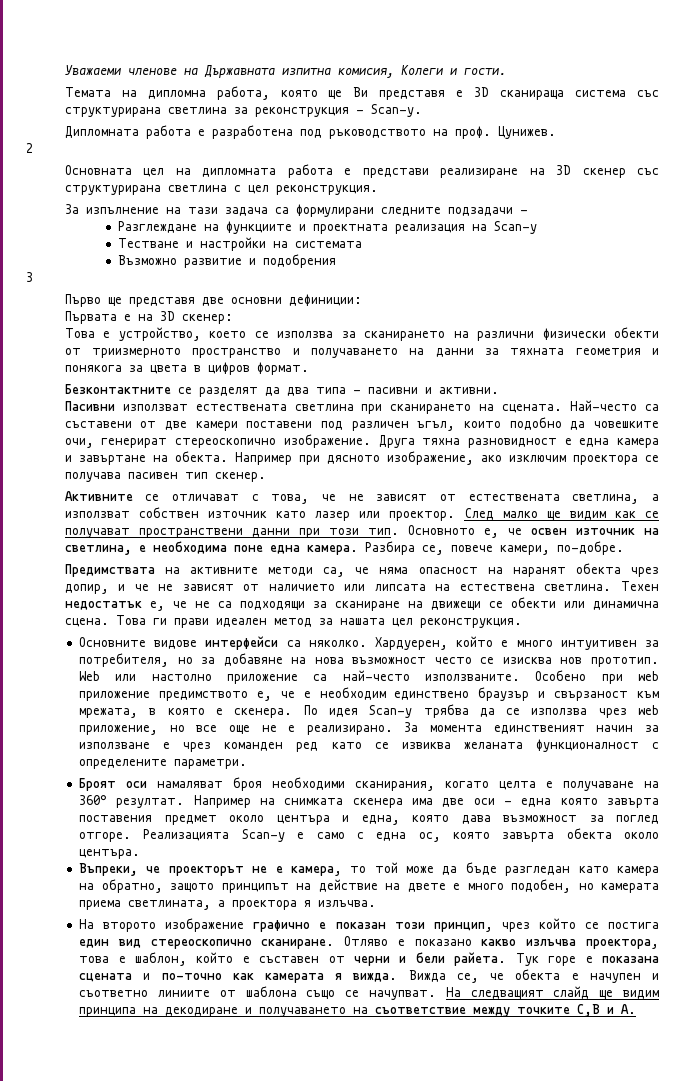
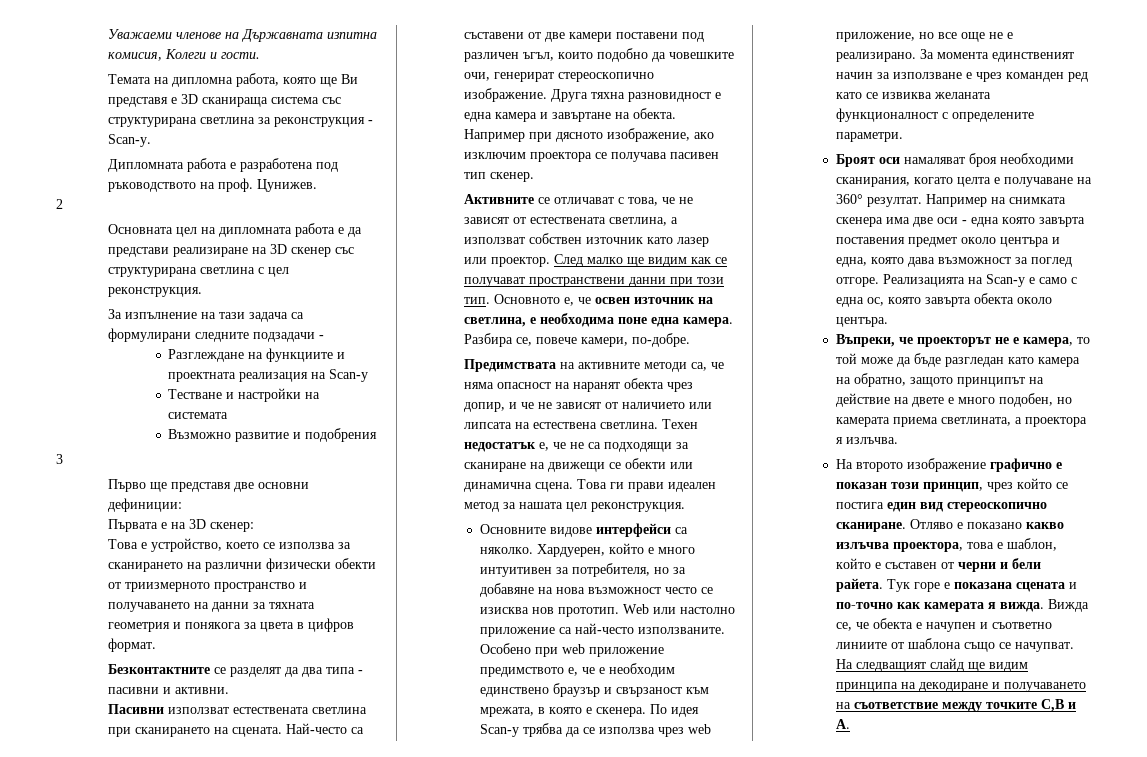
- Основната цел на дипломната работа е представи реализиране на 3D скенер със структурирана светлина с цел реконструкция.
+ Основната цел на дипломната работа е да представи реализиране на 3D скенер със структурирана светлина с цел реконструкция.
- Реализацията Scan-y е само с една ос, която завърта обекта около центъра.
+ Реализацията на Scan-y е само с една ос, която завърта обекта около центъра.

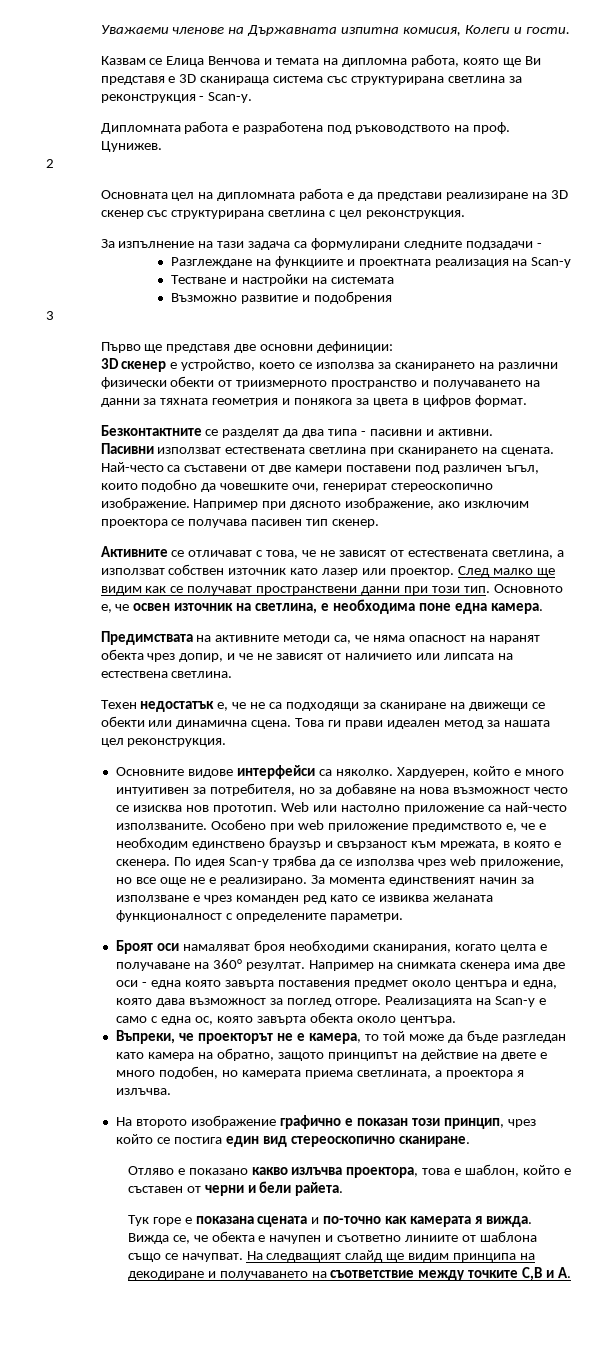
- Темата на дипломна работа, която ще Ви представя е 3D сканираща система със структурирана светлина за реконструкция - Scan-y.
+ Казвам се Елица Венчова и темата на дипломна работа, която ще Ви представя е 3D сканираща система със структурирана светлина за реконструкция - Scan-y.
- Първата е на 3D скенер:
- Това е устройство, което се използва за сканирането на различни физически обекти от триизмерното пространство и получаването на данни за тяхната геометрия и понякога за цвета в цифров формат.
+ 3D скенер е устройство, което се използва за сканирането на различни физически обекти от триизмерното пространство и получаването на данни за тяхната геометрия и понякога за цвета в цифров формат.
- Друга тяхна разновидност е една камера и завъртане на обекта.
- Разбира се, повече камери, по-добре.
- Предимствата на активните методи са, че няма опасност на наранят обекта чрез допир, и че не зависят от наличието или липсата на естествена светлина. Техен недостатък е, че не са подходящи за сканиране на движещи се обекти или динамична сцена.
+ Предимствата на активните методи са, че няма опасност на наранят обекта чрез допир, и че не зависят от наличието или липсата на естествена светлина.
+ Техен недостатък е, че не са подходящи за сканиране на движещи се обекти или динамична сцена.
- На второто изображение графично е показан този принцип, чрез който се постига един вид стереоскопично сканиране. Отляво е показано какво излъчва проектора, това е шаблон, който е съставен от черни и бели райета. Тук горе е показана сцената и по-точно как камерата я вижда.
+ На второто изображение графично е показан този принцип, чрез който се постига един вид стереоскопично сканиране.
+ Отляво е показано какво излъчва проектора, това е шаблон, който е съставен от черни и бели райета.
+ Тук горе е показана сцената и по-точно как камерата я вижда.

